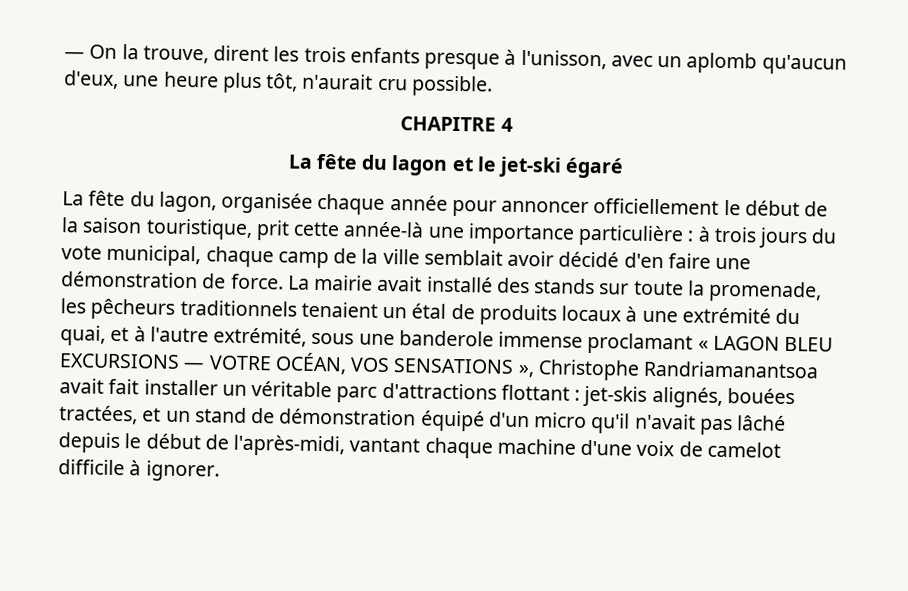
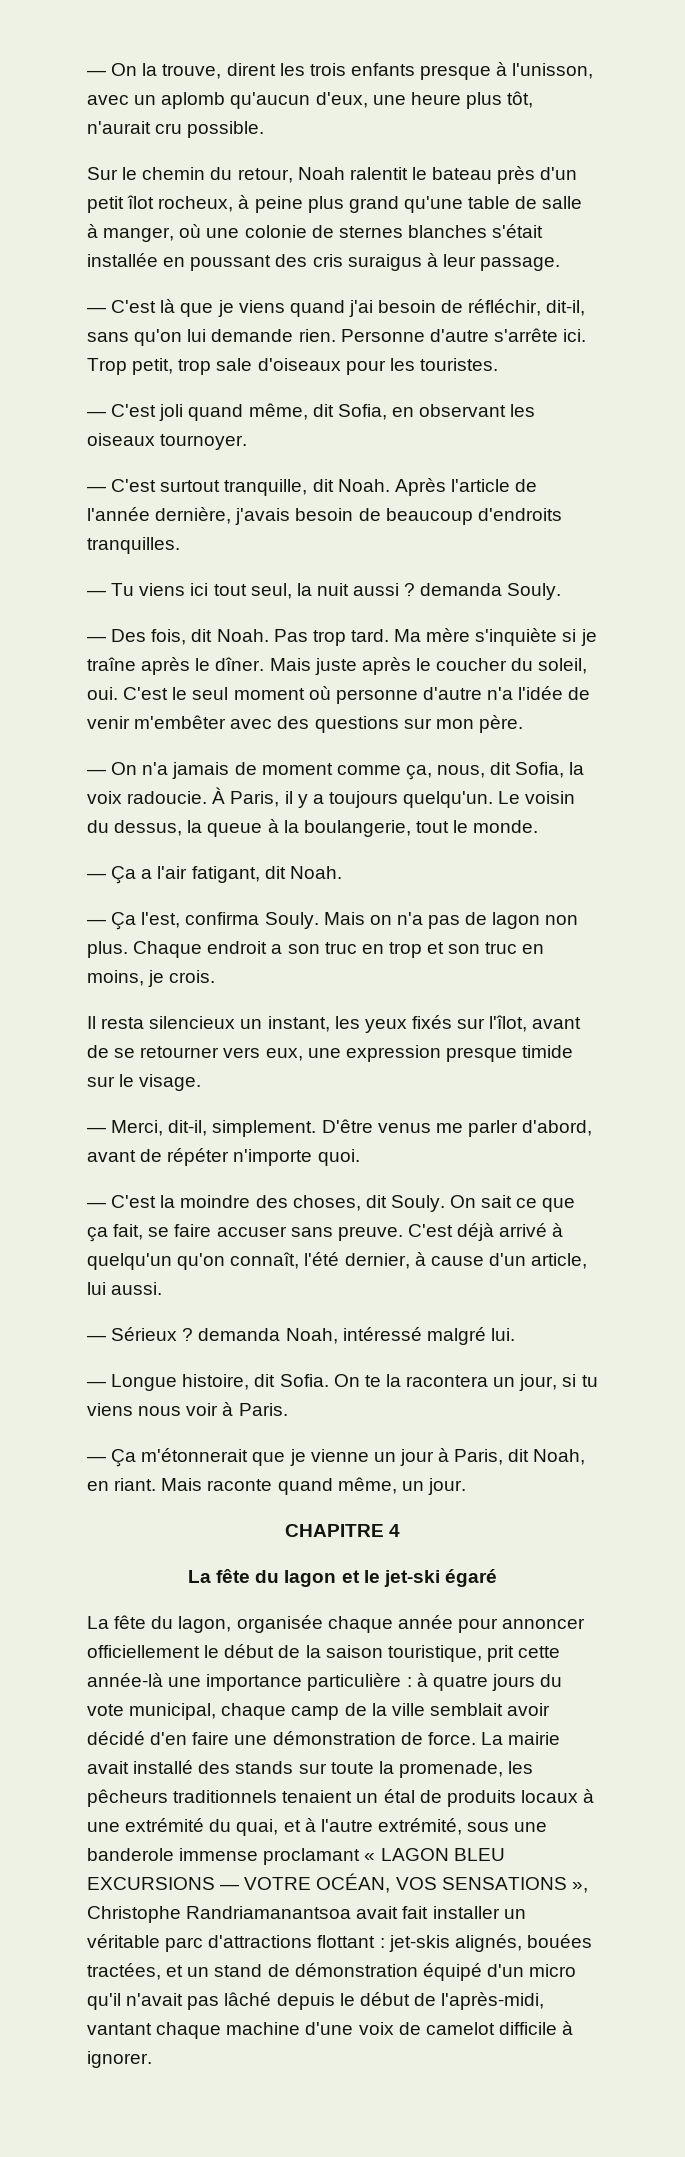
+ Sur le chemin du retour, Noah ralentit le bateau près d'un petit îlot rocheux, à peine plus grand qu'une table de salle à manger, où une colonie de sternes blanches s'était installée en poussant des cris suraigus à leur passage.
+ — C'est là que je viens quand j'ai besoin de réfléchir, dit-il, sans qu'on lui demande rien. Personne d'autre s'arrête ici. Trop petit, trop sale d'oiseaux pour les touristes.
+ — C'est joli quand même, dit Sofia, en observant les oiseaux tournoyer.
+ — C'est surtout tranquille, dit Noah. Après l'article de l'année dernière, j'avais besoin de beaucoup d'endroits tranquilles.
+ — Tu viens ici tout seul, la nuit aussi ? demanda Souly.
+ — Des fois, dit Noah. Pas trop tard. Ma mère s'inquiète si je traîne après le dîner. Mais juste après le coucher du soleil, oui. C'est le seul moment où personne d'autre n'a l'idée de venir m'embêter avec des questions sur mon père.
+ — On n'a jamais de moment comme ça, nous, dit Sofia, la voix radoucie. À Paris, il y a toujours quelqu'un. Le voisin du dessus, la queue à la boulangerie, tout le monde.
+ — Ça a l'air fatigant, dit Noah.
+ — Ça l'est, confirma Souly. Mais on n'a pas de lagon non plus. Chaque endroit a son truc en trop et son truc en moins, je crois.
+ Il resta silencieux un instant, les yeux fixés sur l'îlot, avant de se retourner vers eux, une expression presque timide sur le visage.
+ — Merci, dit-il, simplement. D'être venus me parler d'abord, avant de répéter n'importe quoi.
+ — C'est la moindre des choses, dit Souly. On sait ce que ça fait, se faire accuser sans preuve. C'est déjà arrivé à quelqu'un qu'on connaît, l'été dernier, à cause d'un article, lui aussi.
+ — Sérieux ? demanda Noah, intéressé malgré lui.
+ — Longue histoire, dit Sofia. On te la racontera un jour, si tu viens nous voir à Paris.
+ — Ça m'étonnerait que je vienne un jour à Paris, dit Noah, en riant. Mais raconte quand même, un jour.
- La fête du lagon, organisée chaque année pour annoncer officiellement le début de la saison touristique, prit cette année-là une importance particulière : à trois jours du vote municipal, chaque camp de la ville semblait avoir décidé d'en faire une démonstration de force.
+ La fête du lagon, organisée chaque année pour annoncer officiellement le début de la saison touristique, prit cette année-là une importance particulière : à quatre jours du vote municipal, chaque camp de la ville semblait avoir décidé d'en faire une démonstration de force.

